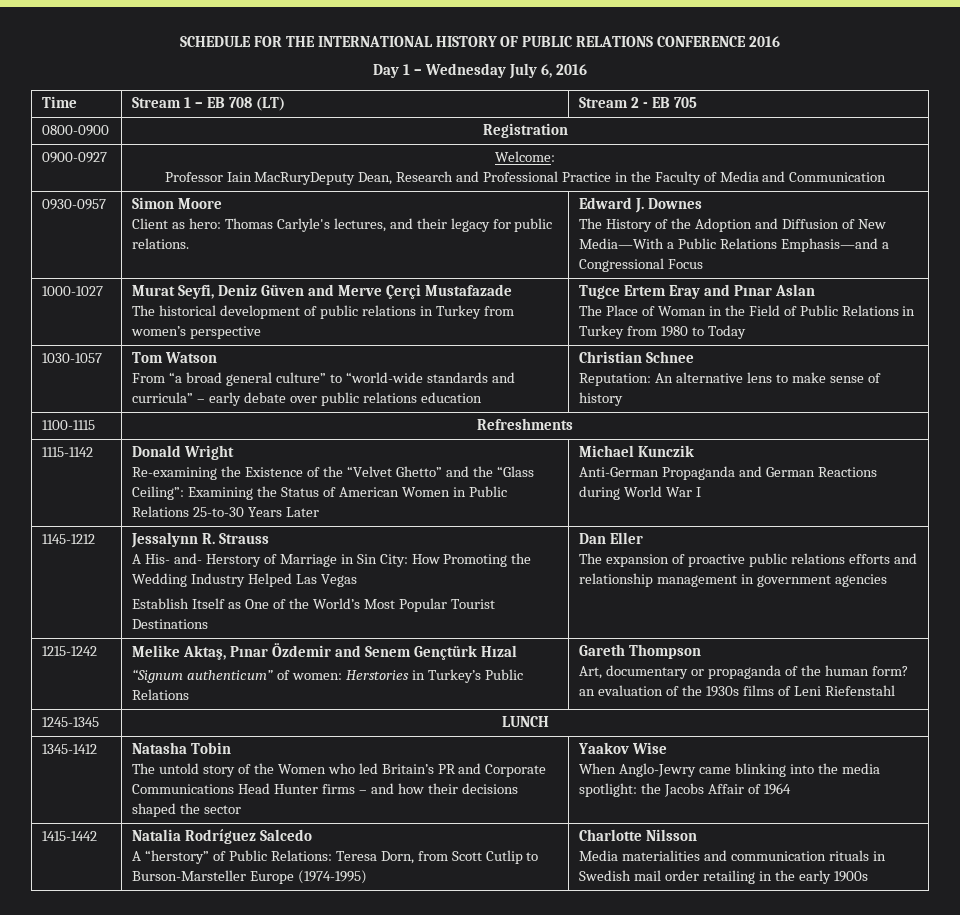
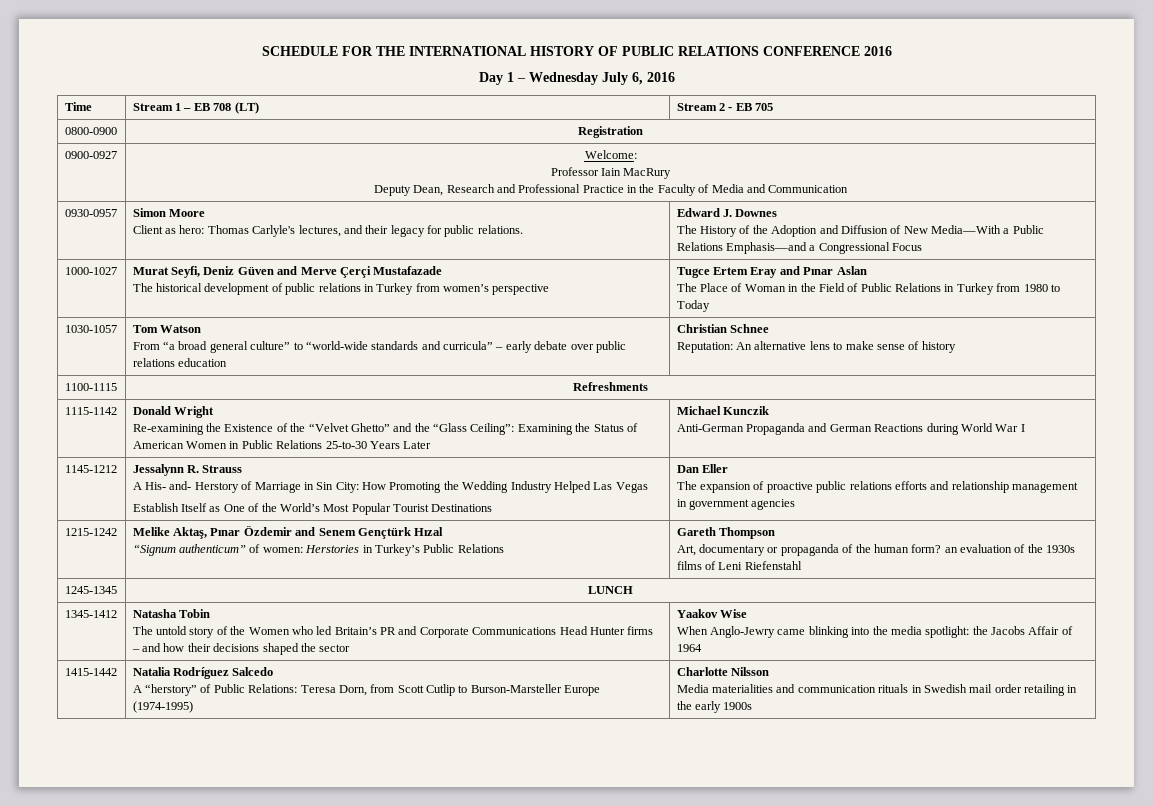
  0900-0927 | Welcome:
- Professor Iain MacRuryDeputy Dean, Research and Professional Practice in the Faculty of Media and Communication
+ Professor Iain MacRury
+ Deputy Dean, Research and Professional Practice in the Faculty of Media and Communication

